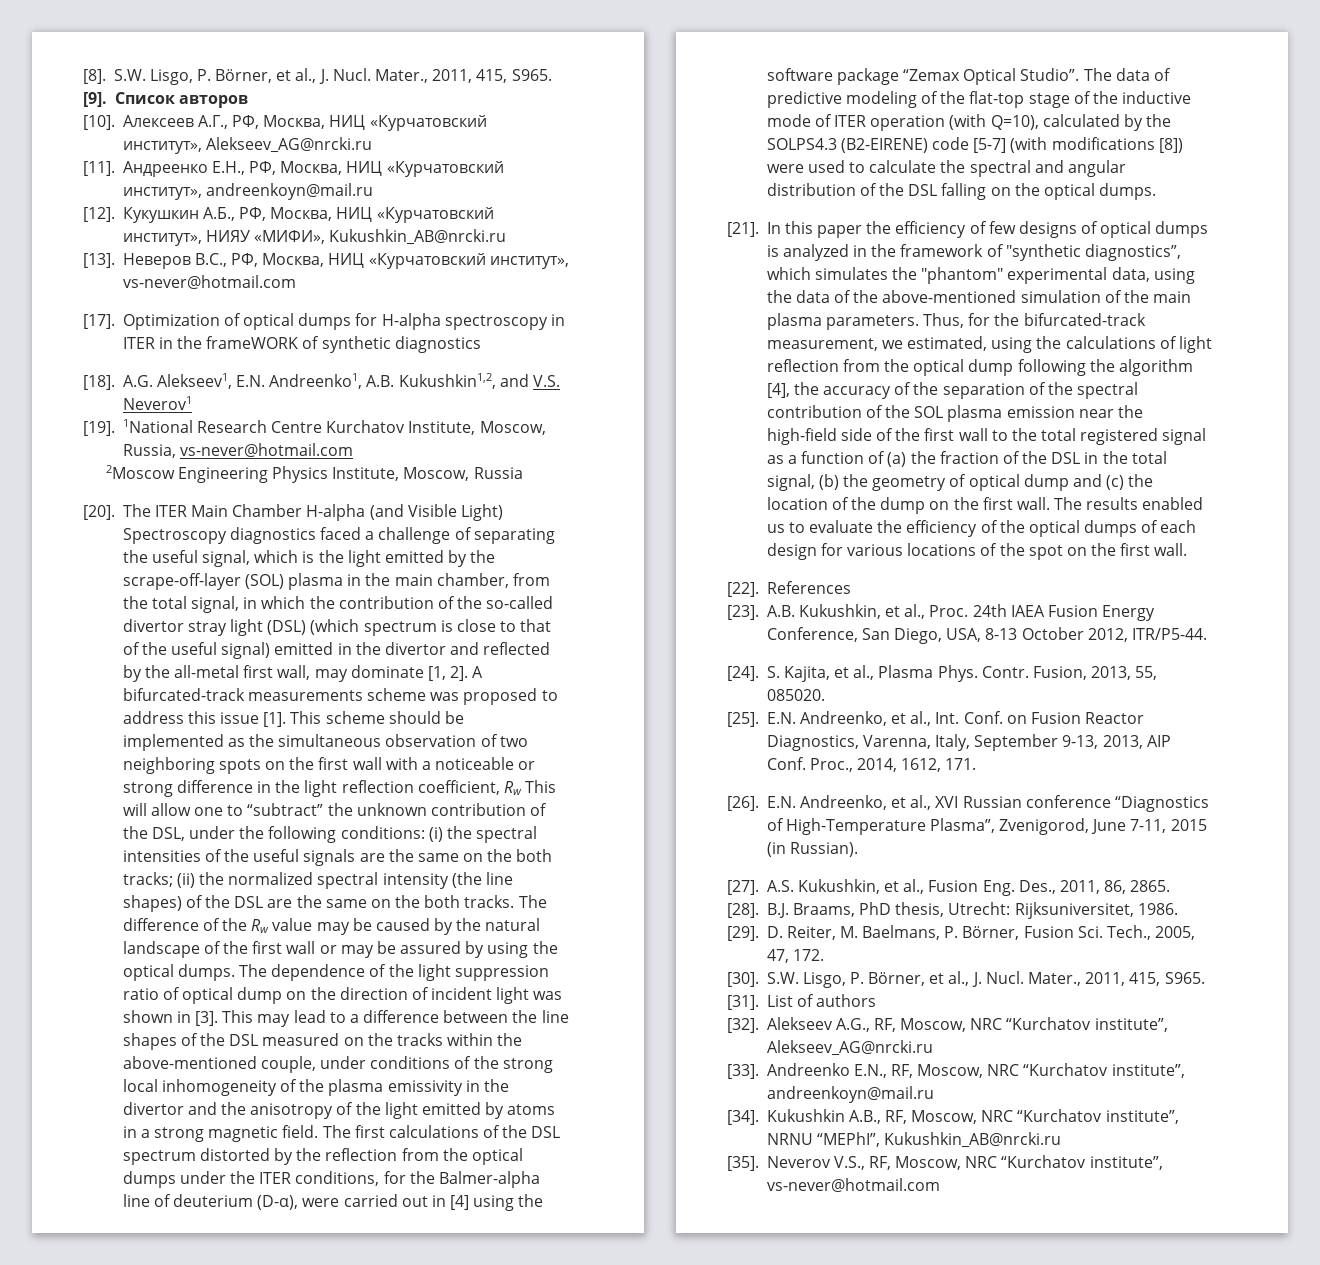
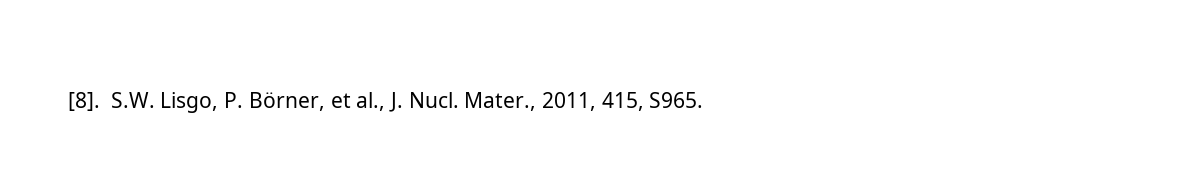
- [9]. Список авторов
- [10]. Алексеев А.Г., РФ, Москва, НИЦ «Курчатовский институт», Alekseev_AG@nrcki.ru
- [11]. Андреенко Е.Н., РФ, Москва, НИЦ «Курчатовский институт», andreenkoyn@mail.ru
- [12]. Кукушкин А.Б., РФ, Москва, НИЦ «Курчатовский институт», НИЯУ «МИФИ», Kukushkin_AB@nrcki.ru
- [13]. Неверов В.С., РФ, Москва, НИЦ «Курчатовский институт», vs-never@hotmail.com
- [17]. Optimization of optical dumps for H-alpha spectroscopy in ITER in the frameWORK of synthetic diagnostics
- [18]. A.G. Alekseev1, E.N. Andreenko1, A.B. Kukushkin1,2, and V.S. Neverov1
- [19]. 1National Research Centre Kurchatov Institute, Moscow, Russia, vs-never@hotmail.com
- 2Moscow Engineering Physics Institute, Moscow, Russia
- [20]. The ITER Main Chamber H-alpha (and Visible Light) Spectroscopy diagnostics faced a challenge of separating the useful signal, which is the light emitted by the scrape-off-layer (SOL) plasma in the main chamber, from the total signal, in which the contribution of the so-called divertor stray light (DSL) (which spectrum is close to that of the useful signal) emitted in the divertor and reflected by the all-metal first wall, may dominate [1, 2]. A bifurcated-track measurements scheme was proposed to address this issue [1]. This scheme should be implemented as the simultaneous observation of two neighboring spots on the first wall with a noticeable or strong difference in the light reflection coefficient, Rw This will allow one to “subtract” the unknown contribution of the DSL, under the following conditions: (i) the spectral intensities of the useful signals are the same on the both tracks; (ii) the normalized spectral intensity (the line shapes) of the DSL are the same on the both tracks. The difference of the Rw value may be caused by the natural landscape of the first wall or may be assured by using the optical dumps. The dependence of the light suppression ratio of optical dump on the direction of incident light was shown in [3]. This may lead to a difference between the line shapes of the DSL measured on the tracks within the above-mentioned couple, under conditions of the strong local inhomogeneity of the plasma emissivity in the divertor and the anisotropy of the light emitted by atoms in a strong magnetic field. The first calculations of the DSL spectrum distorted by the reflection from the optical dumps under the ITER conditions, for the Balmer-alpha line of deuterium (D-α), were carried out in [4] using the software package “Zemax Optical Studio”. The data of predictive modeling of the flat-top stage of the inductive mode of ITER operation (with Q=10), calculated by the SOLPS4.3 (B2-EIRENE) code [5-7] (with modifications [8]) were used to calculate the spectral and angular distribution of the DSL falling on the optical dumps.
- [21]. In this paper the efficiency of few designs of optical dumps is analyzed in the framework of "synthetic diagnostics”, which simulates the "phantom" experimental data, using the data of the above-mentioned simulation of the main plasma parameters. Thus, for the bifurcated-track measurement, we estimated, using the calculations of light reflection from the optical dump following the algorithm [4], the accuracy of the separation of the spectral contribution of the SOL plasma emission near the high-field side of the first wall to the total registered signal as a function of (a) the fraction of the DSL in the total signal, (b) the geometry of optical dump and (c) the location of the dump on the first wall. The results enabled us to evaluate the efficiency of the optical dumps of each design for various locations of the spot on the first wall.
- [22]. References
- [23]. A.B. Kukushkin, et al., Proc. 24th IAEA Fusion Energy Conference, San Diego, USA, 8-13 October 2012, ITR/P5-44.
- [24]. S. Kajita, et al., Plasma Phys. Contr. Fusion, 2013, 55, 085020.
- [25]. E.N. Andreenko, et al., Int. Conf. on Fusion Reactor Diagnostics, Varenna, Italy, September 9-13, 2013, AIP Conf. Proc., 2014, 1612, 171.
- [26]. E.N. Andreenko, et al., ХVI Russian conference “Diagnostics of High-Temperature Plasma”, Zvenigorod, June 7-11, 2015 (in Russian).
- [27]. A.S. Kukushkin, et al., Fusion Eng. Des., 2011, 86, 2865.
- [28]. B.J. Braams, PhD thesis, Utrecht: Rijksuniversitet, 1986.
- [29]. D. Reiter, M. Baelmans, P. Börner, Fusion Sci. Tech., 2005, 47, 172.
- [30]. S.W. Lisgo, P. Börner, et al., J. Nucl. Mater., 2011, 415, S965.
- [31]. List of authors
- [32]. Alekseev A.G., RF, Moscow, NRC “Kurchatov institute”, Alekseev_AG@nrcki.ru
- [33]. Andreenko E.N., RF, Moscow, NRC “Kurchatov institute”, andreenkoyn@mail.ru
- [34]. Kukushkin A.B., RF, Moscow, NRC “Kurchatov institute”, NRNU “MEPhI”, Kukushkin_AB@nrcki.ru
- [35]. Neverov V.S., RF, Moscow, NRC “Kurchatov institute”, vs-never@hotmail.com

